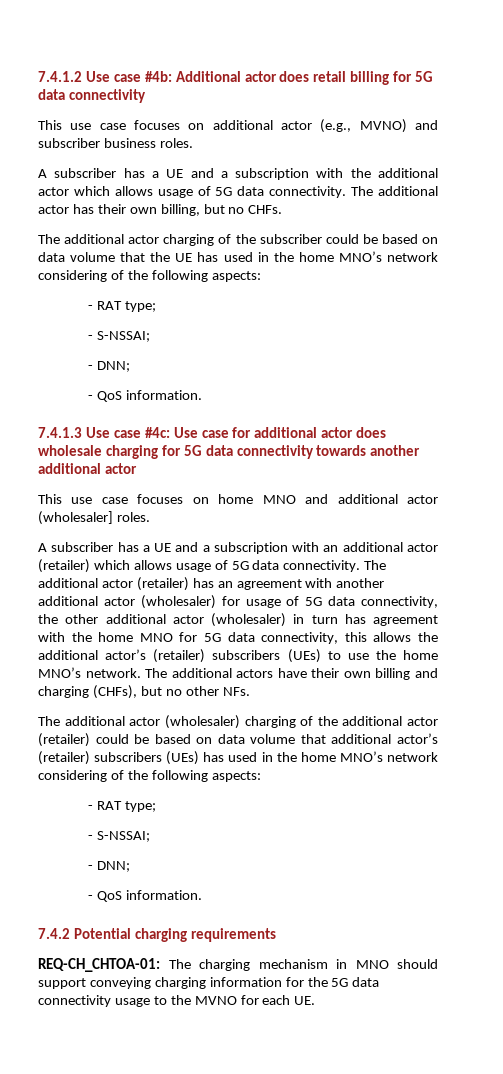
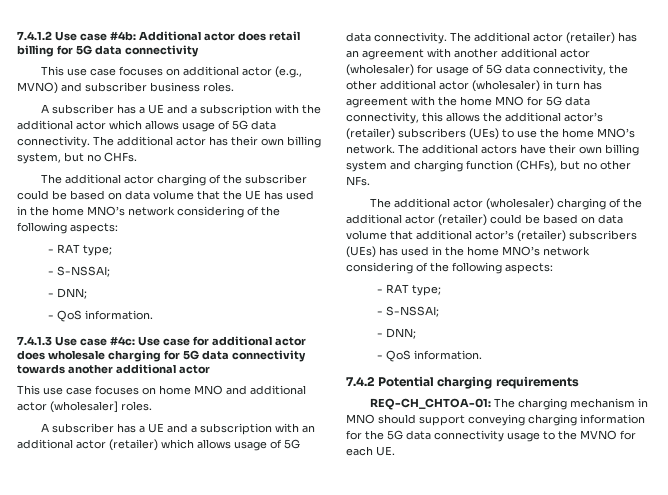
- The additional actor has their own billing, but no CHFs.
+ The additional actor has their own billing system, but no CHFs.
- The additional actors have their own billing and charging (CHFs), but no other NFs.
+ The additional actors have their own billing system and charging function (CHFs), but no other NFs.

